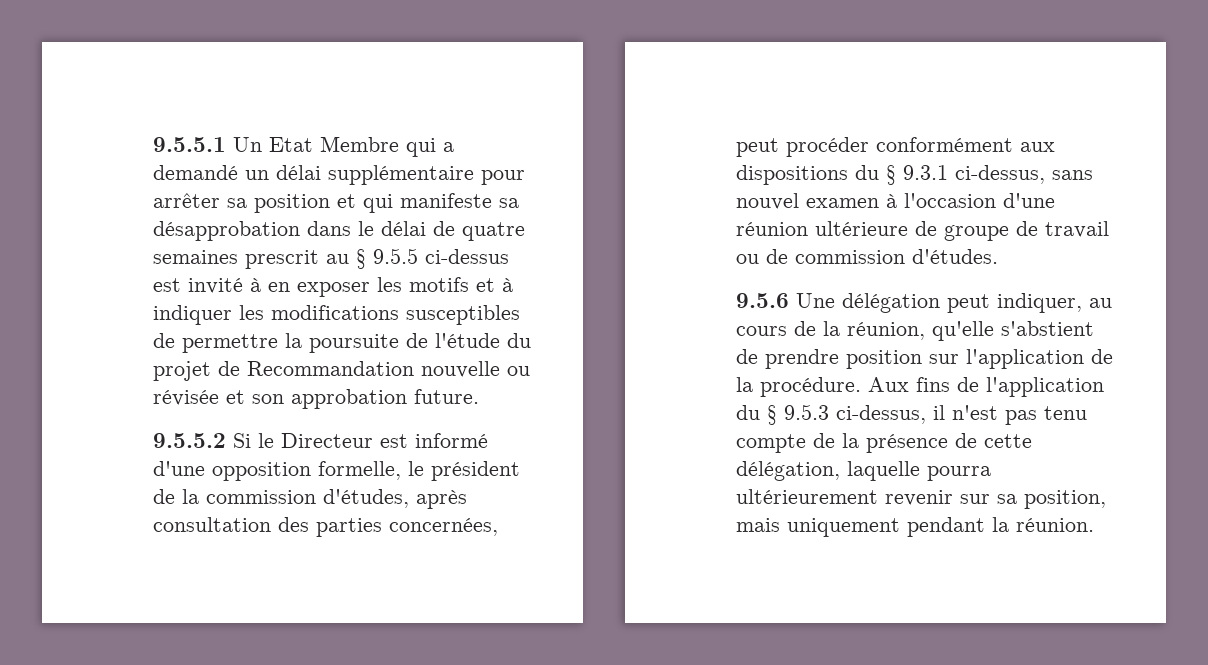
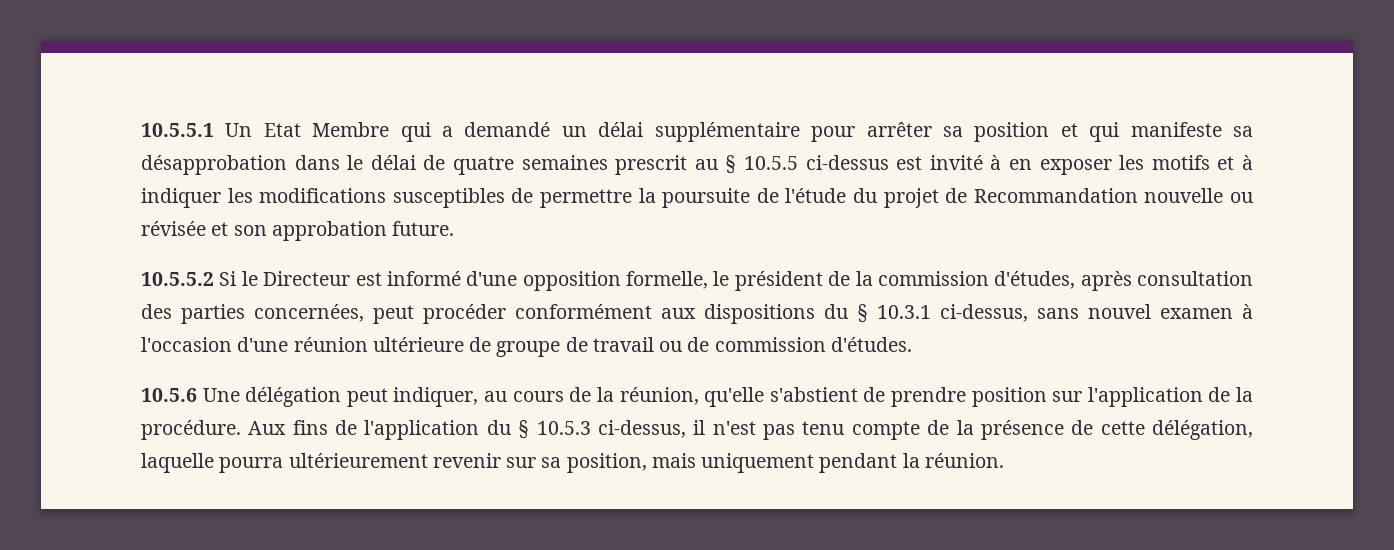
- 9.5.5.1 Un Etat Membre qui a demandé un délai supplémentaire pour arrêter sa position et qui manifeste sa désapprobation dans le délai de quatre semaines prescrit au § 9.5.5 ci-dessus est invité à en exposer les motifs et à indiquer les modifications susceptibles de permettre la poursuite de l'étude du projet de Recommandation nouvelle ou révisée et son approbation future.
+ 10.5.5.1 Un Etat Membre qui a demandé un délai supplémentaire pour arrêter sa position et qui manifeste sa désapprobation dans le délai de quatre semaines prescrit au § 10.5.5 ci-dessus est invité à en exposer les motifs et à indiquer les modifications susceptibles de permettre la poursuite de l'étude du projet de Recommandation nouvelle ou révisée et son approbation future.
- 9.5.5.2 Si le Directeur est informé d'une opposition formelle, le président de la commission d'études, après consultation des parties concernées, peut procéder conformément aux dispositions du § 9.3.1 ci-dessus, sans nouvel examen à l'occasion d'une réunion ultérieure de groupe de travail ou de commission d'études.
+ 10.5.5.2 Si le Directeur est informé d'une opposition formelle, le président de la commission d'études, après consultation des parties concernées, peut procéder conformément aux dispositions du § 10.3.1 ci-dessus, sans nouvel examen à l'occasion d'une réunion ultérieure de groupe de travail ou de commission d'études.
- 9.5.6 Une délégation peut indiquer, au cours de la réunion, qu'elle s'abstient de prendre position sur l'application de la procédure.
+ 10.5.6 Une délégation peut indiquer, au cours de la réunion, qu'elle s'abstient de prendre position sur l'application de la procédure.
- Aux fins de l'application du § 9.5.3 ci-dessus, il n'est pas tenu compte de la présence de cette délégation, laquelle pourra ultérieurement revenir sur sa position, mais uniquement pendant la réunion.
+ Aux fins de l'application du § 10.5.3 ci-dessus, il n'est pas tenu compte de la présence de cette délégation, laquelle pourra ultérieurement revenir sur sa position, mais uniquement pendant la réunion.

